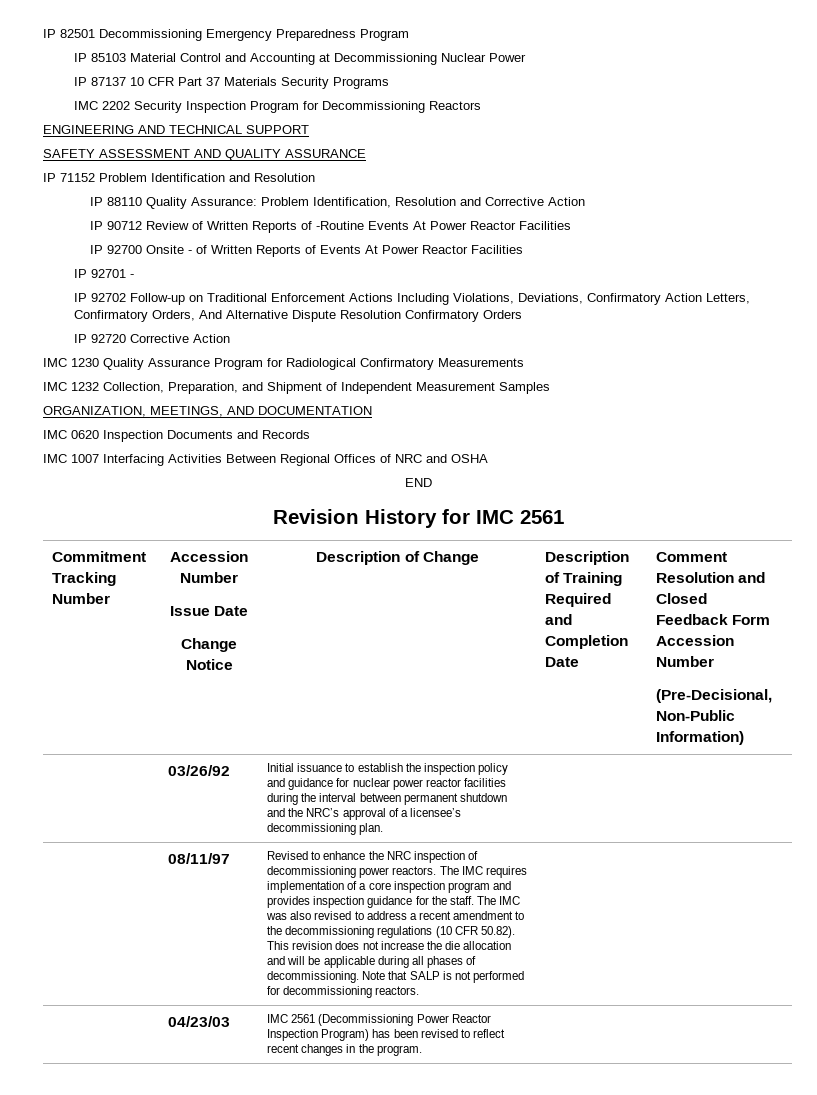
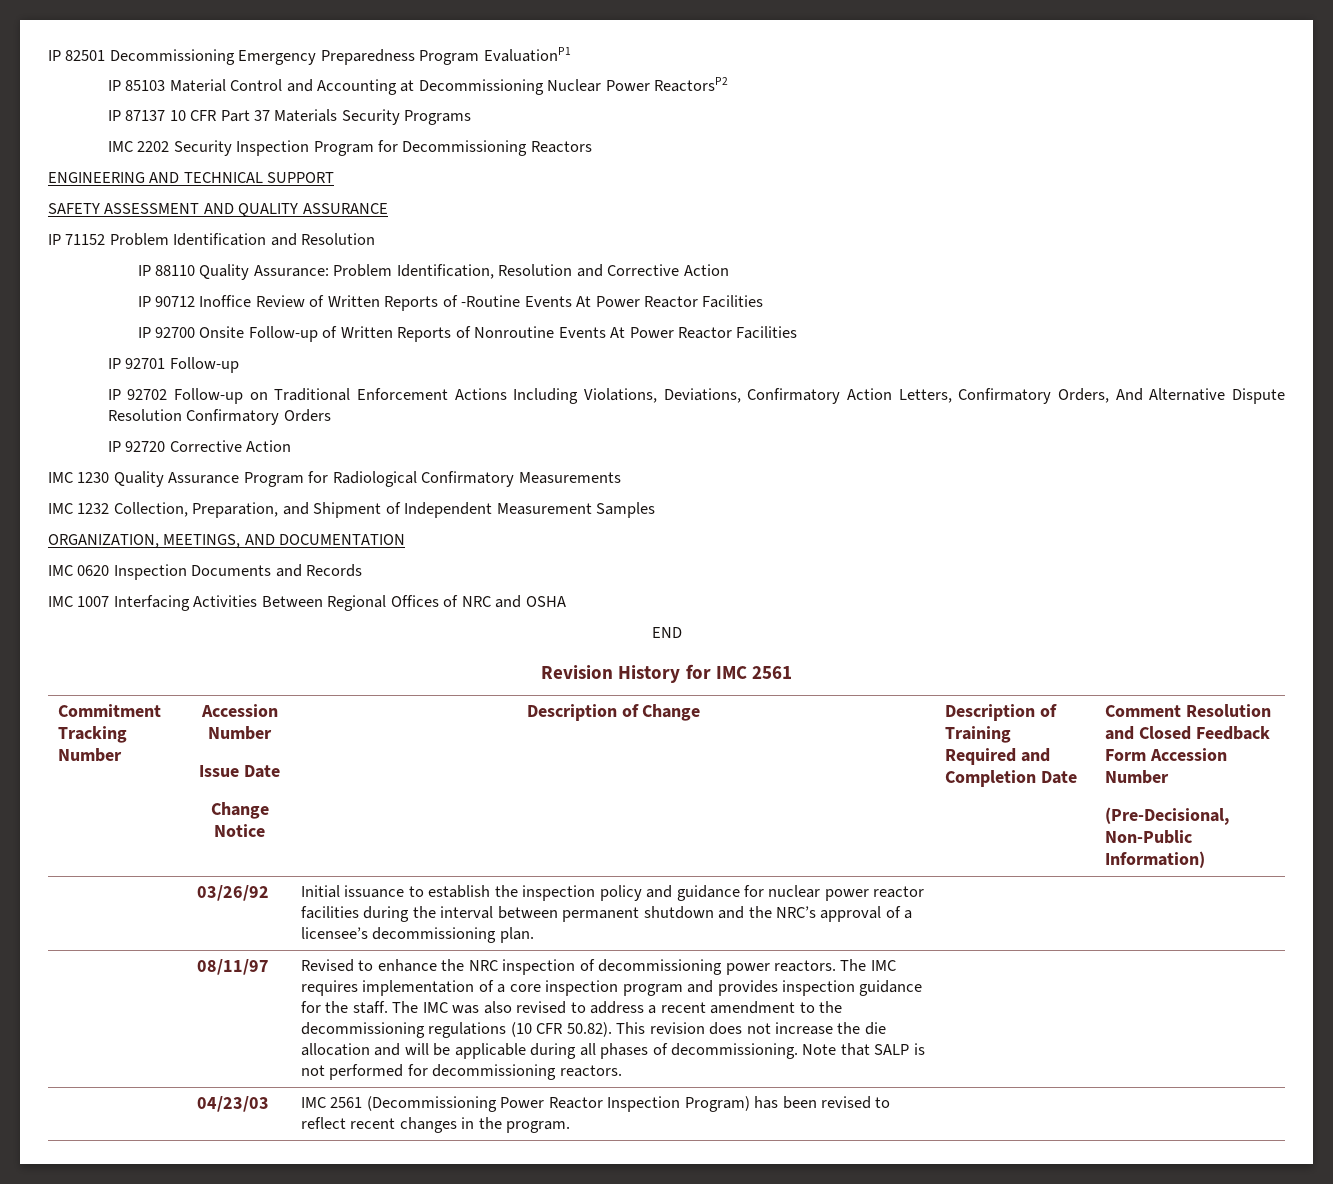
- IP 82501 Decommissioning Emergency Preparedness Program
+ IP 82501 Decommissioning Emergency Preparedness Program EvaluationP1
- IP 85103 Material Control and Accounting at Decommissioning Nuclear Power
+ IP 85103 Material Control and Accounting at Decommissioning Nuclear Power ReactorsP2
- IP 90712 Review of Written Reports of -Routine Events At Power Reactor Facilities
+ IP 90712 Inoffice Review of Written Reports of -Routine Events At Power Reactor Facilities
- IP 92700 Onsite - of Written Reports of Events At Power Reactor Facilities
+ IP 92700 Onsite Follow-up of Written Reports of Nonroutine Events At Power Reactor Facilities
- IP 92701 -
+ IP 92701 Follow-up

